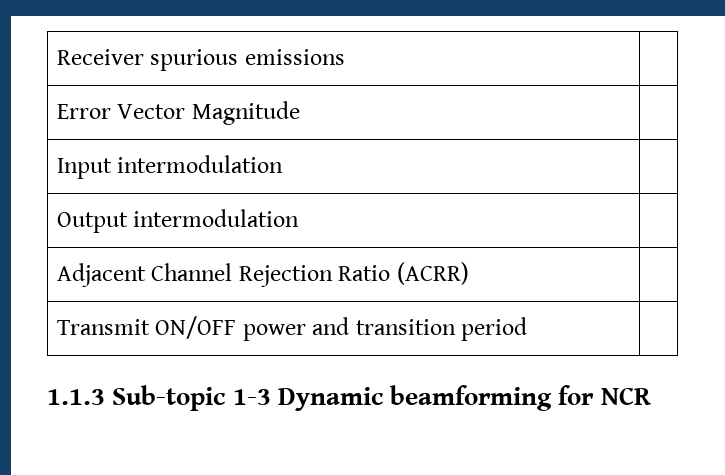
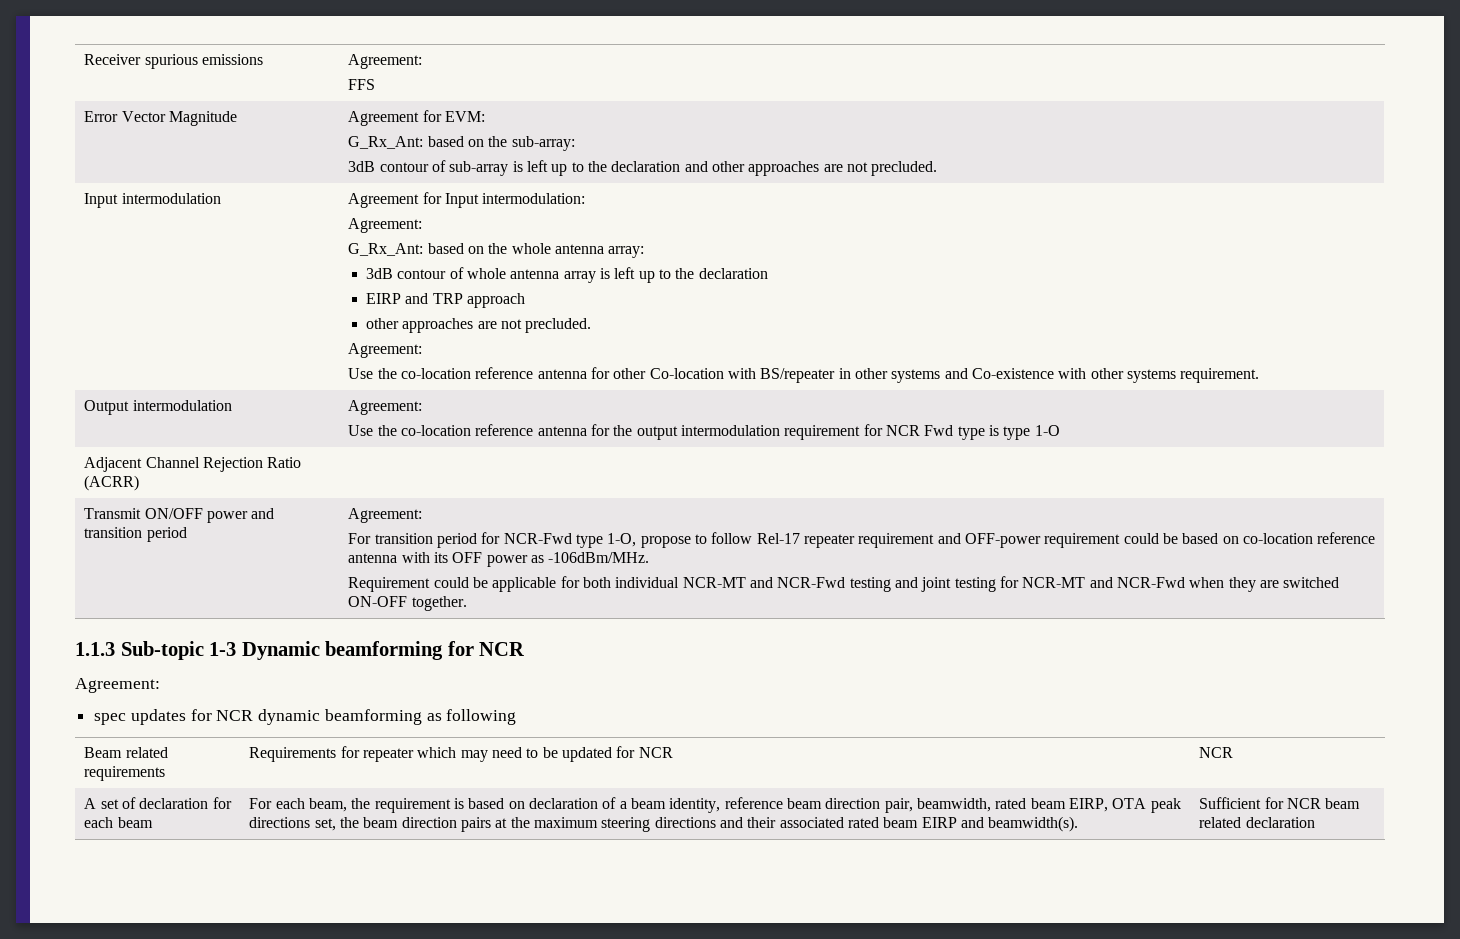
- Receiver spurious emissions |
+ Receiver spurious emissions | Agreement:
+ FFS
- Error Vector Magnitude |
- Input intermodulation |
- Output intermodulation |
+ Error Vector Magnitude | Agreement for EVM:
+ G_Rx_Ant: based on the sub-array:
+ 3dB contour of sub-array is left up to the declaration and other approaches are not precluded.
+ Input intermodulation | Agreement for Input intermodulation:
+ Agreement:
+ G_Rx_Ant: based on the whole antenna array:
+ 3dB contour of whole antenna array is left up to the declaration
+ EIRP and TRP approach
+ other approaches are not precluded.
+ Agreement:
+ Use the co-location reference antenna for other Co-location with BS/repeater in other systems and Co-existence with other systems requirement.
+ Output intermodulation | Agreement:
+ Use the co-location reference antenna for the output intermodulation requirement for NCR Fwd type is type 1-O
- Transmit ON/OFF power and transition period
+ Transmit ON/OFF power and transition period | Agreement:
+ For transition period for NCR-Fwd type 1-O, propose to follow Rel-17 repeater requirement and OFF-power requirement could be based on co-location reference antenna with its OFF power as -106dBm/MHz.
+ Requirement could be applicable for both individual NCR-MT and NCR-Fwd testing and joint testing for NCR-MT and NCR-Fwd when they are switched ON-OFF together.
  1.1.3 Sub-topic 1-3 Dynamic beamforming for NCR
+ Agreement:
+ spec updates for NCR dynamic beamforming as following
+ Beam related requirements | Requirements for repeater which may need to be updated for NCR | NCR
+ A set of declaration for each beam | For each beam, the requirement is based on declaration of a beam identity, reference beam direction pair, beamwidth, rated beam EIRP, OTA peak directions set, the beam direction pairs at the maximum steering directions and their associated rated beam EIRP and beamwidth(s). | Sufficient for NCR beam related declaration

